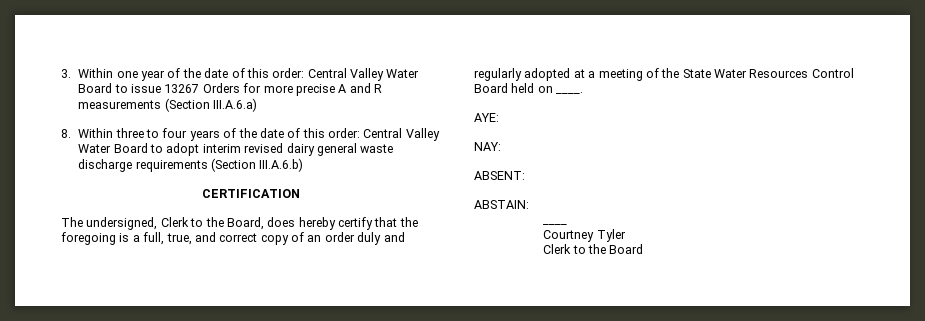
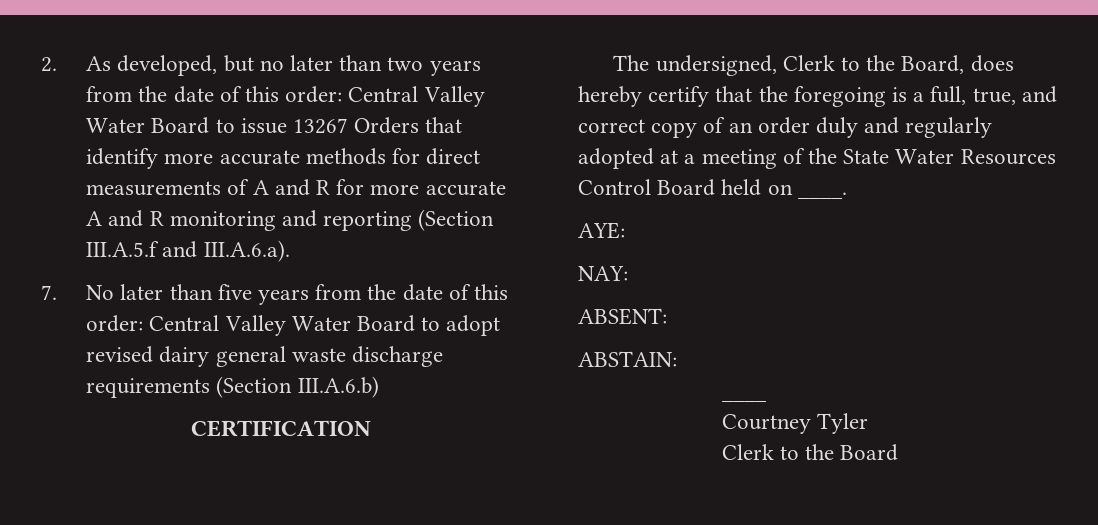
- 3. Within one year of the date of this order: Central Valley Water Board to issue 13267 Orders for more precise A and R measurements (Section III.A.6.a)
- 8. Within three to four years of the date of this order: Central Valley Water Board to adopt interim revised dairy general waste discharge requirements (Section III.A.6.b)
+ 2. As developed, but no later than two years from the date of this order: Central Valley Water Board to issue 13267 Orders that identify more accurate methods for direct measurements of A and R for more accurate A and R monitoring and reporting (Section III.A.5.f and III.A.6.a).
+ 7. No later than five years from the date of this order: Central Valley Water Board to adopt revised dairy general waste discharge requirements (Section III.A.6.b)

